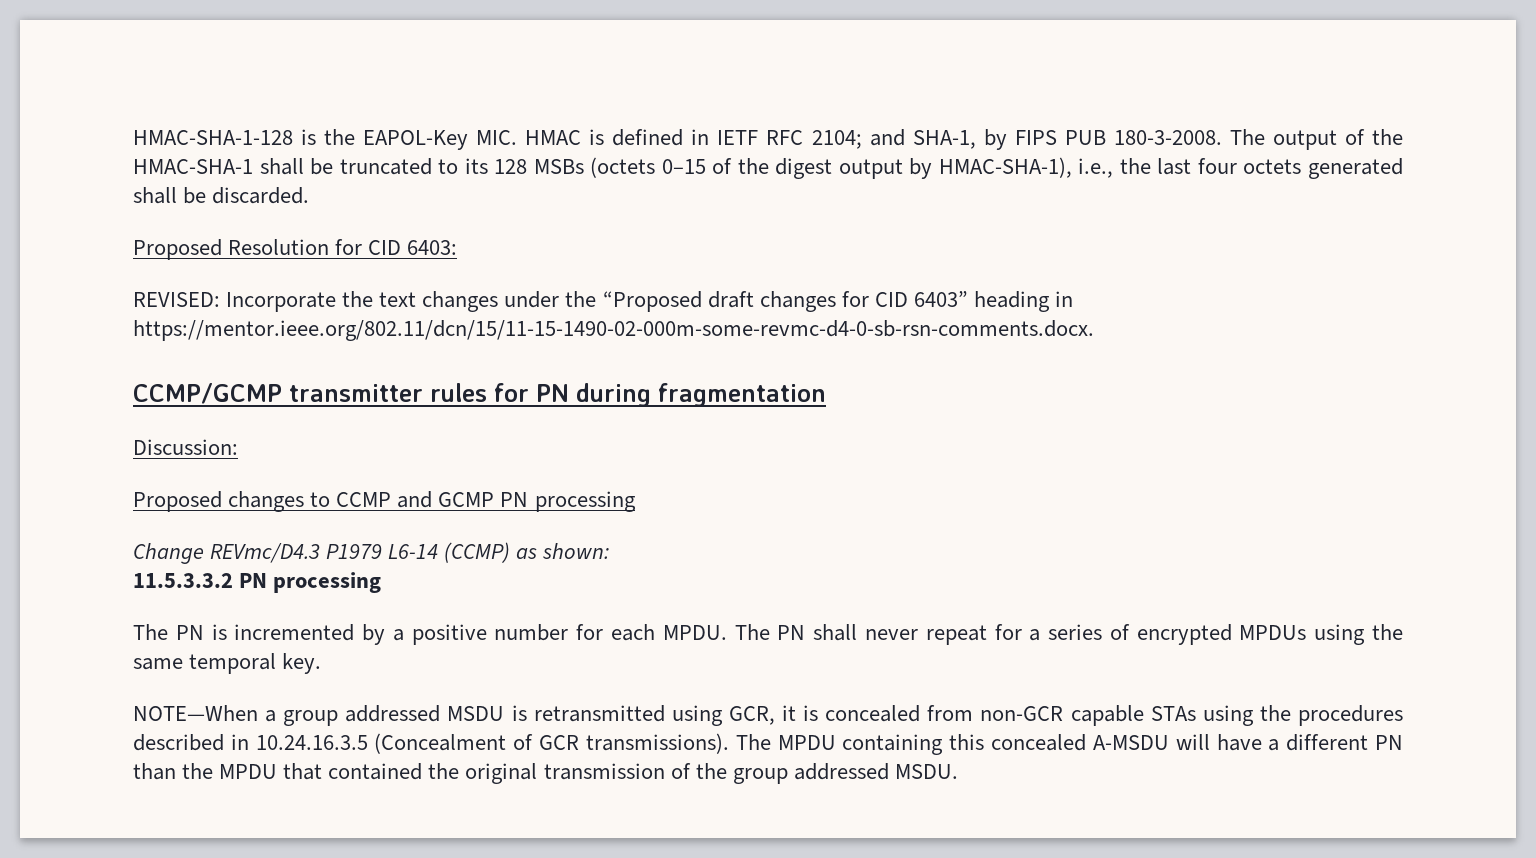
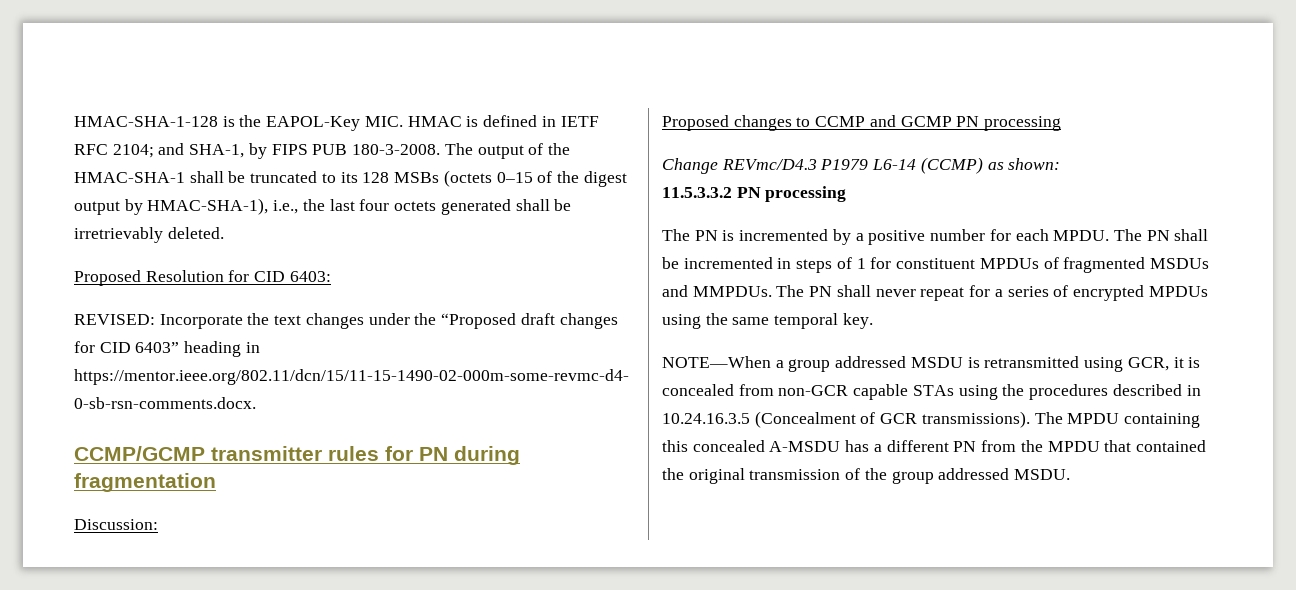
- The output of the HMAC-SHA-1 shall be truncated to its 128 MSBs (octets 0–15 of the digest output by HMAC-SHA-1), i.e., the last four octets generated shall be discarded.
+ The output of the HMAC-SHA-1 shall be truncated to its 128 MSBs (octets 0–15 of the digest output by HMAC-SHA-1), i.e., the last four octets generated shall be irretrievably deleted.
- The PN shall never repeat for a series of encrypted MPDUs using the same temporal key.
+ The PN shall be incremented in steps of 1 for constituent MPDUs of fragmented MSDUs and MMPDUs. The PN shall never repeat for a series of encrypted MPDUs using the same temporal key.
- The MPDU containing this concealed A-MSDU will have a different PN than the MPDU that contained the original transmission of the group addressed MSDU.
+ The MPDU containing this concealed A-MSDU has a different PN from the MPDU that contained the original transmission of the group addressed MSDU.

